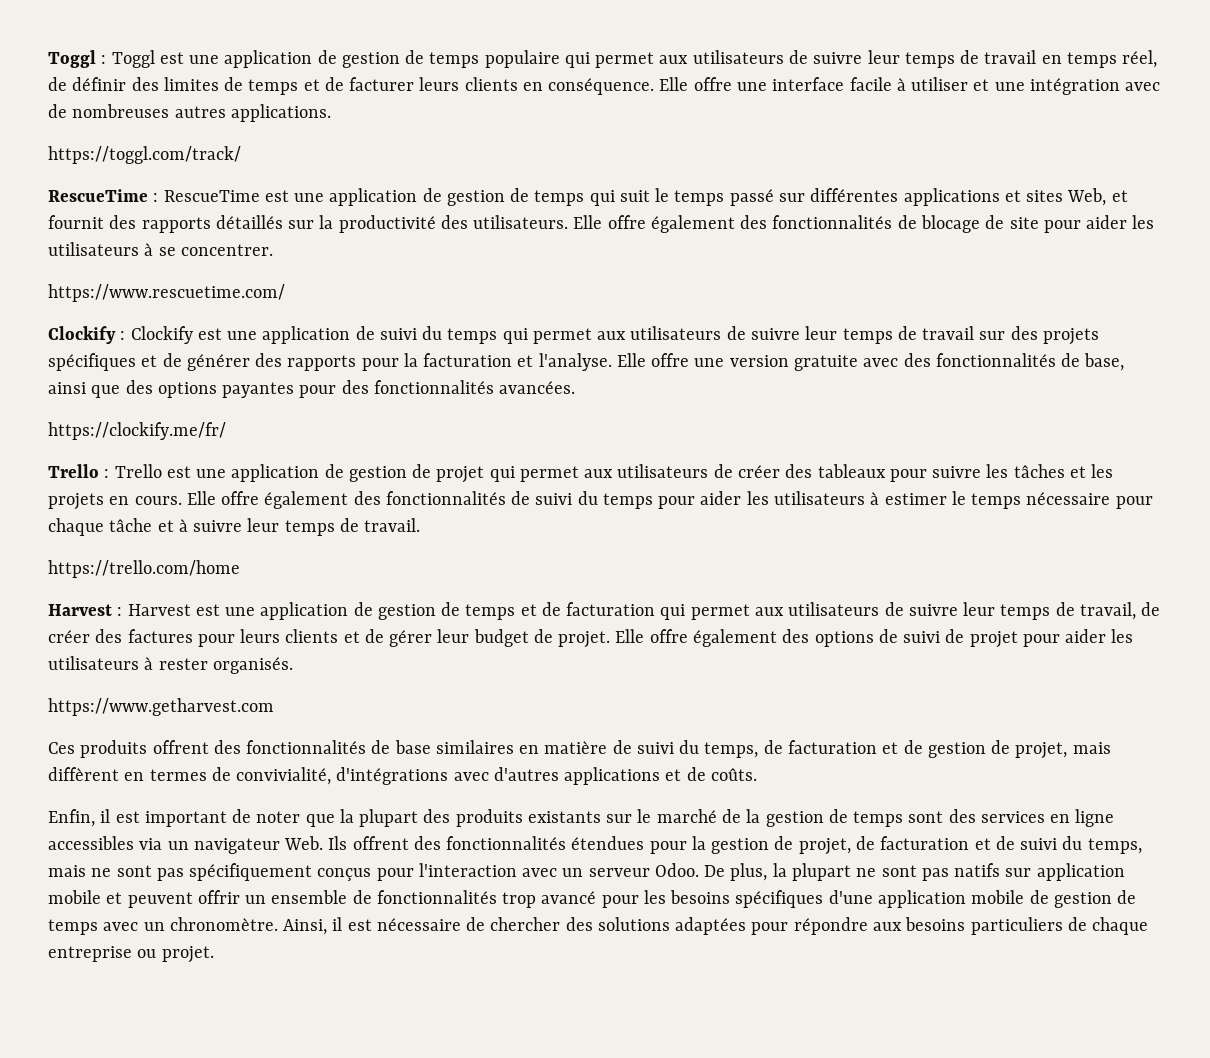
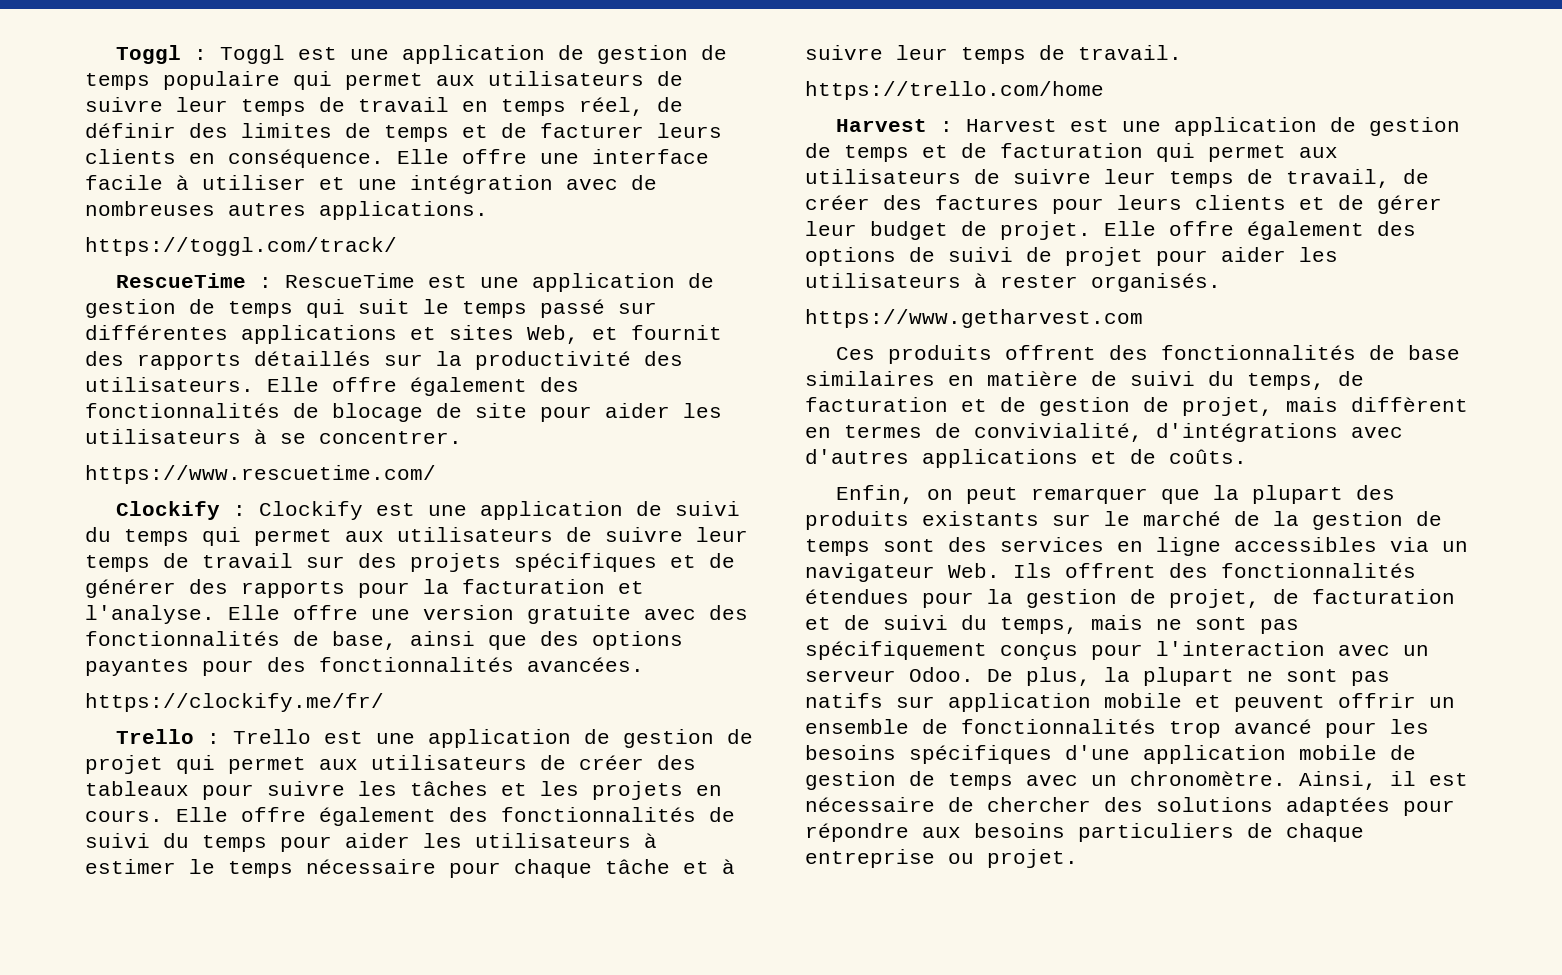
- Enfin, il est important de noter que la plupart des produits existants sur le marché de la gestion de temps sont des services en ligne accessibles via un navigateur Web. Ils offrent des fonctionnalités étendues pour la gestion de projet, de facturation et de suivi du temps, mais ne sont pas spécifiquement conçus pour l'interaction avec un serveur Odoo.
+ Enfin, on peut remarquer que la plupart des produits existants sur le marché de la gestion de temps sont des services en ligne accessibles via un navigateur Web. Ils offrent des fonctionnalités étendues pour la gestion de projet, de facturation et de suivi du temps, mais ne sont pas spécifiquement conçus pour l'interaction avec un serveur Odoo.

